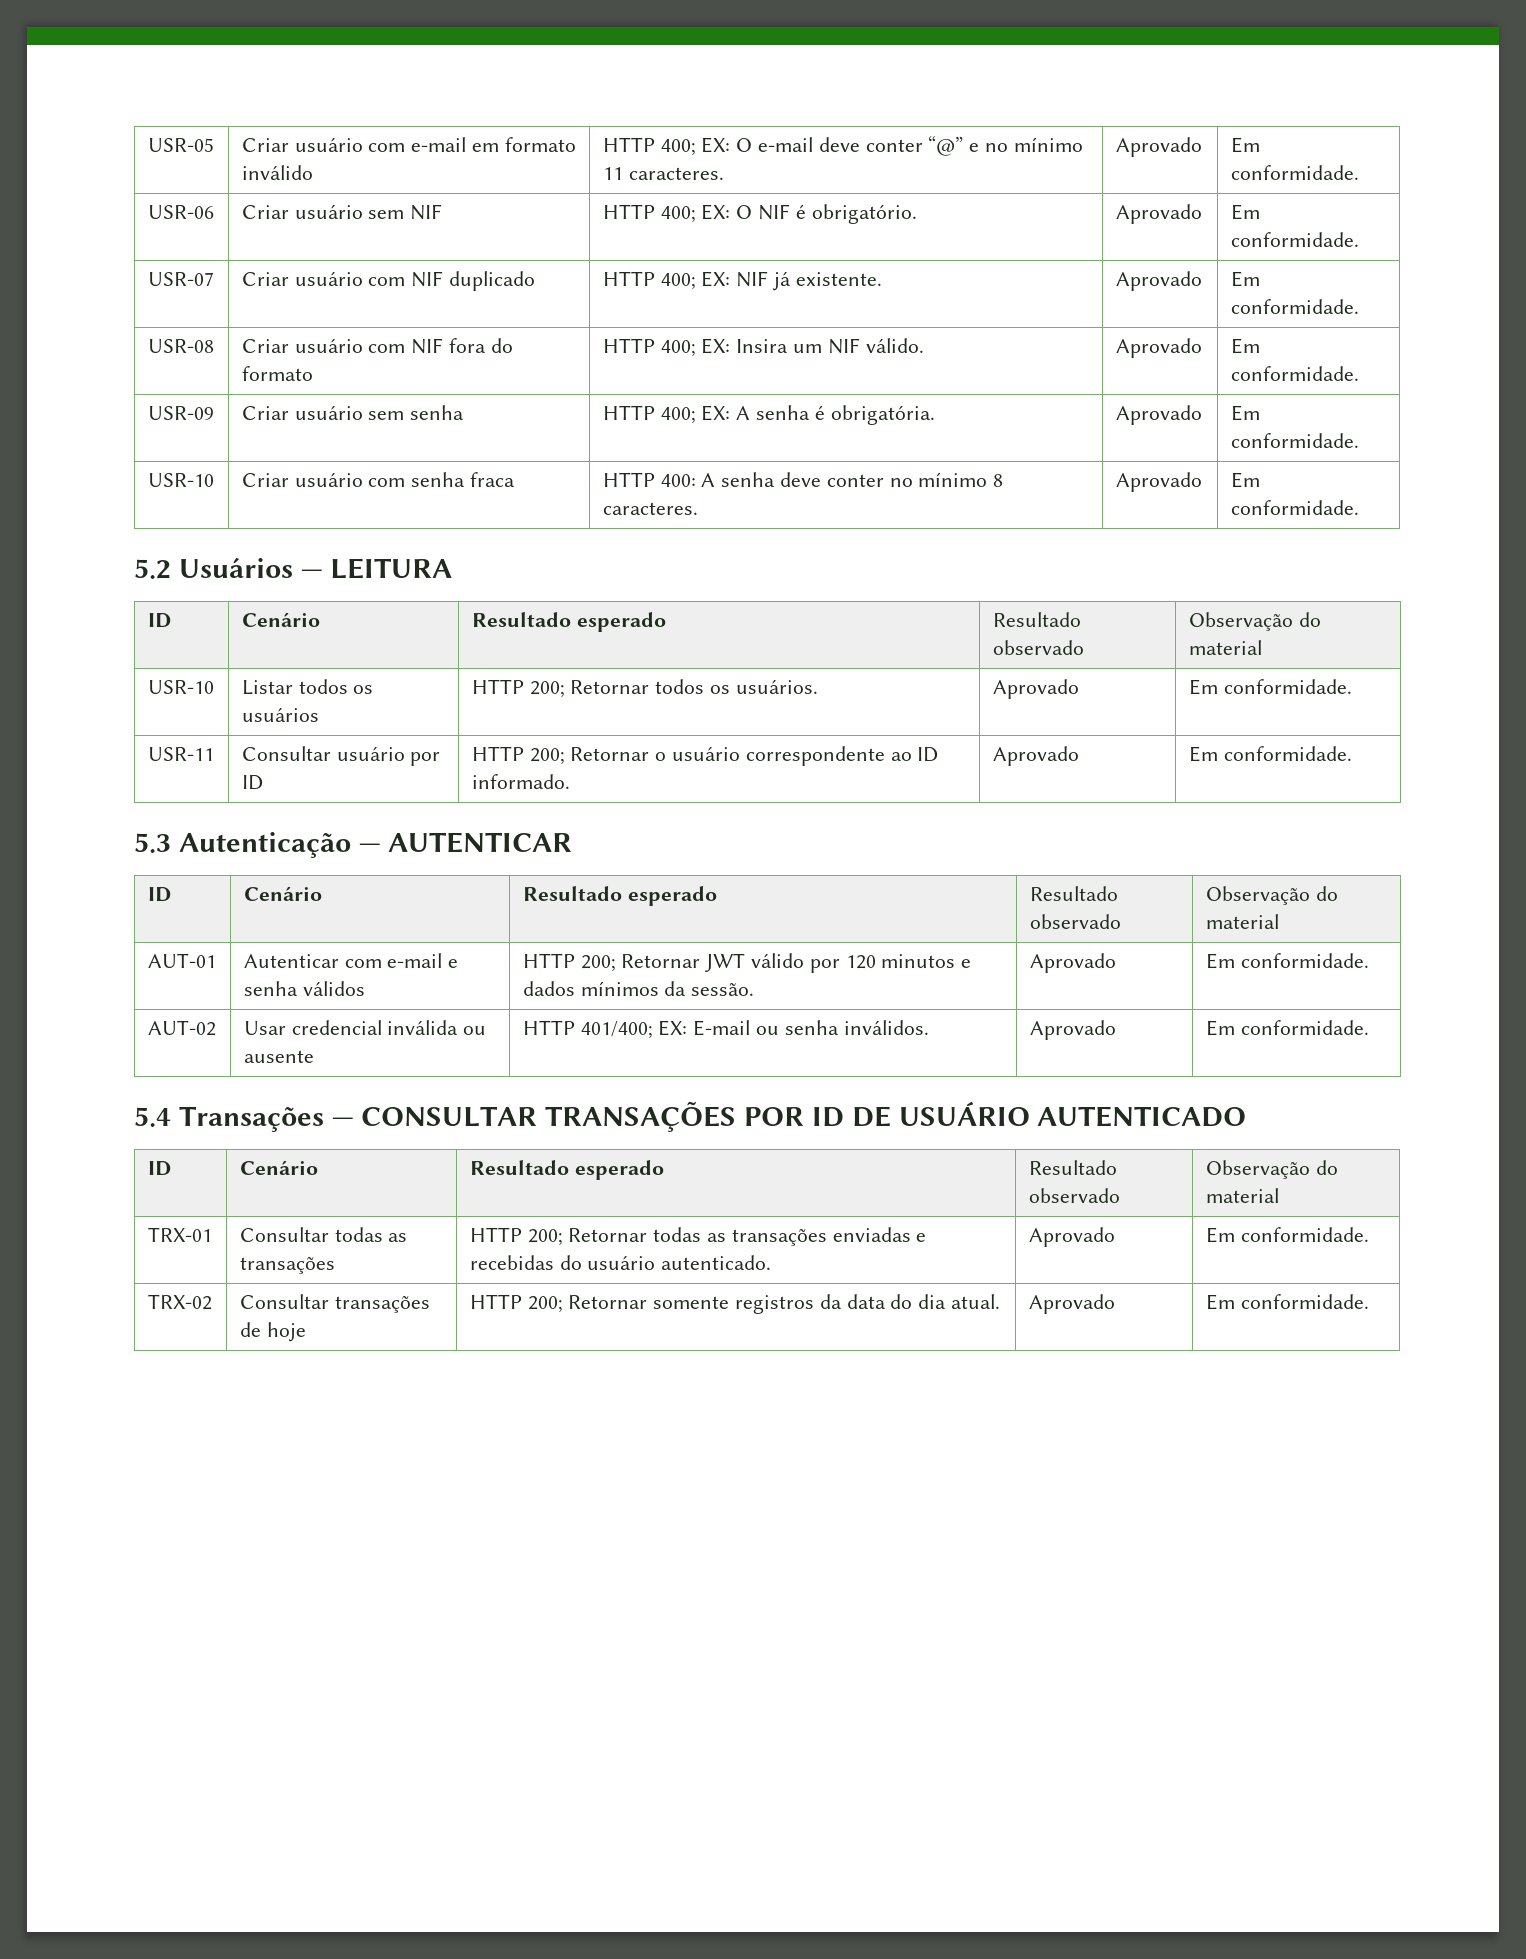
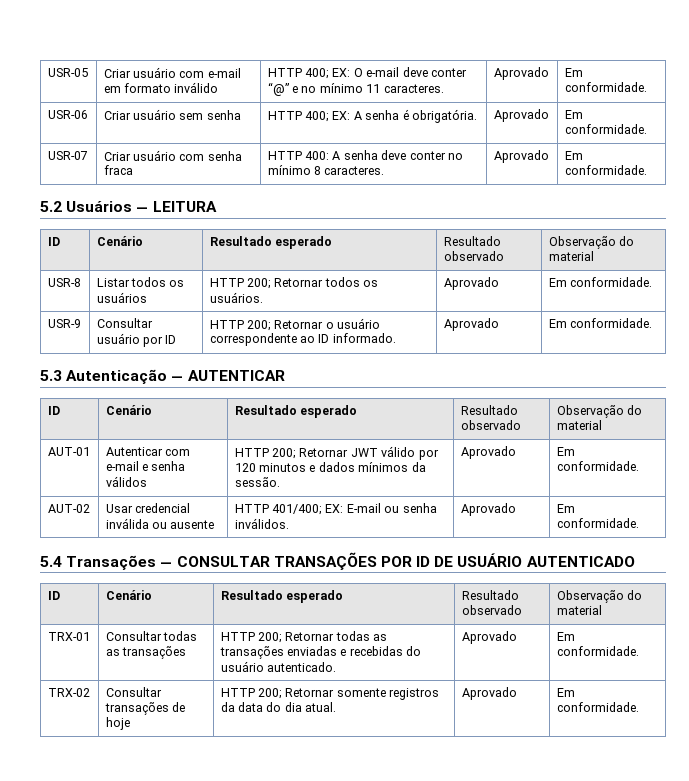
- USR-06 | Criar usuário sem NIF | HTTP 400; EX: O NIF é obrigatório. | Aprovado | Em conformidade.
- USR-07 | Criar usuário com NIF duplicado | HTTP 400; EX: NIF já existente. | Aprovado | Em conformidade.
- USR-08 | Criar usuário com NIF fora do formato | HTTP 400; EX: Insira um NIF válido. | Aprovado | Em conformidade.
- USR-09 | Criar usuário sem senha | HTTP 400; EX: A senha é obrigatória. | Aprovado | Em conformidade.
+ USR-06 | Criar usuário sem senha | HTTP 400; EX: A senha é obrigatória. | Aprovado | Em conformidade.
- USR-10 | Criar usuário com senha fraca | HTTP 400: A senha deve conter no mínimo 8 caracteres. | Aprovado | Em conformidade.
+ USR-07 | Criar usuário com senha fraca | HTTP 400: A senha deve conter no mínimo 8 caracteres. | Aprovado | Em conformidade.
- USR-10 | Listar todos os usuários | HTTP 200; Retornar todos os usuários. | Aprovado | Em conformidade.
+ USR-8 | Listar todos os usuários | HTTP 200; Retornar todos os usuários. | Aprovado | Em conformidade.
- USR-11 | Consultar usuário por ID | HTTP 200; Retornar o usuário correspondente ao ID informado. | Aprovado | Em conformidade.
+ USR-9 | Consultar usuário por ID | HTTP 200; Retornar o usuário correspondente ao ID informado. | Aprovado | Em conformidade.

